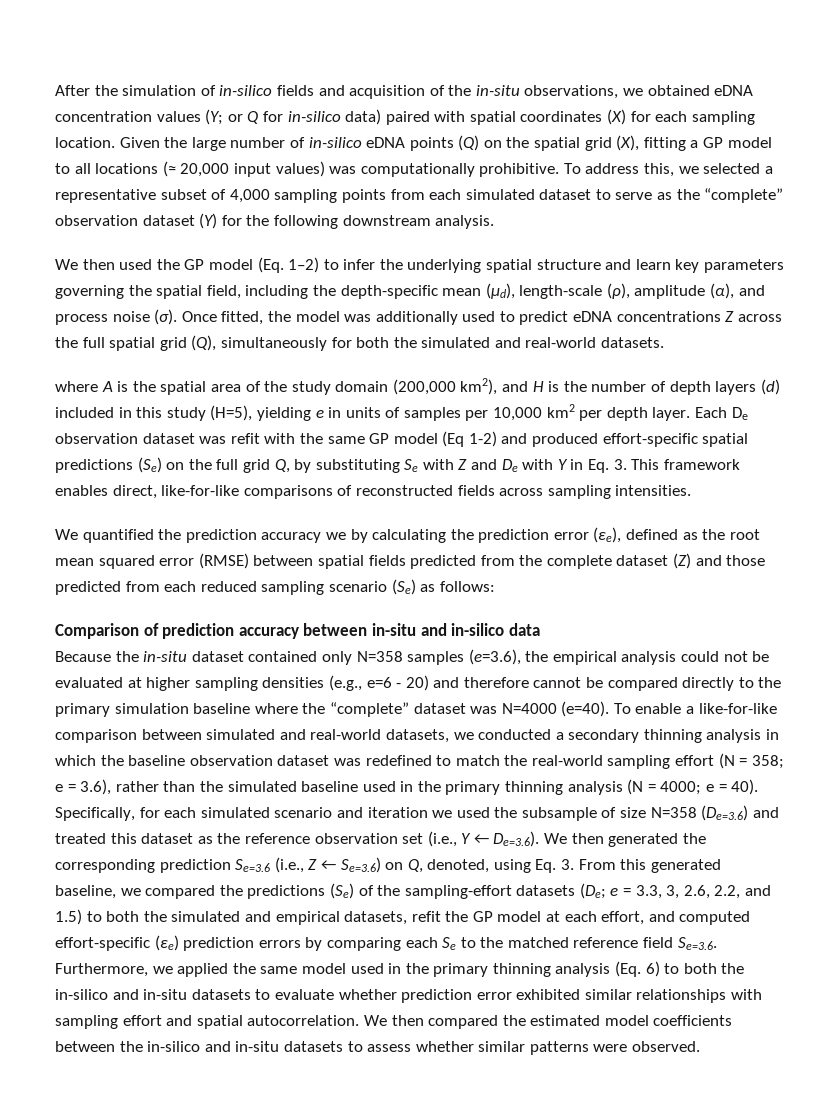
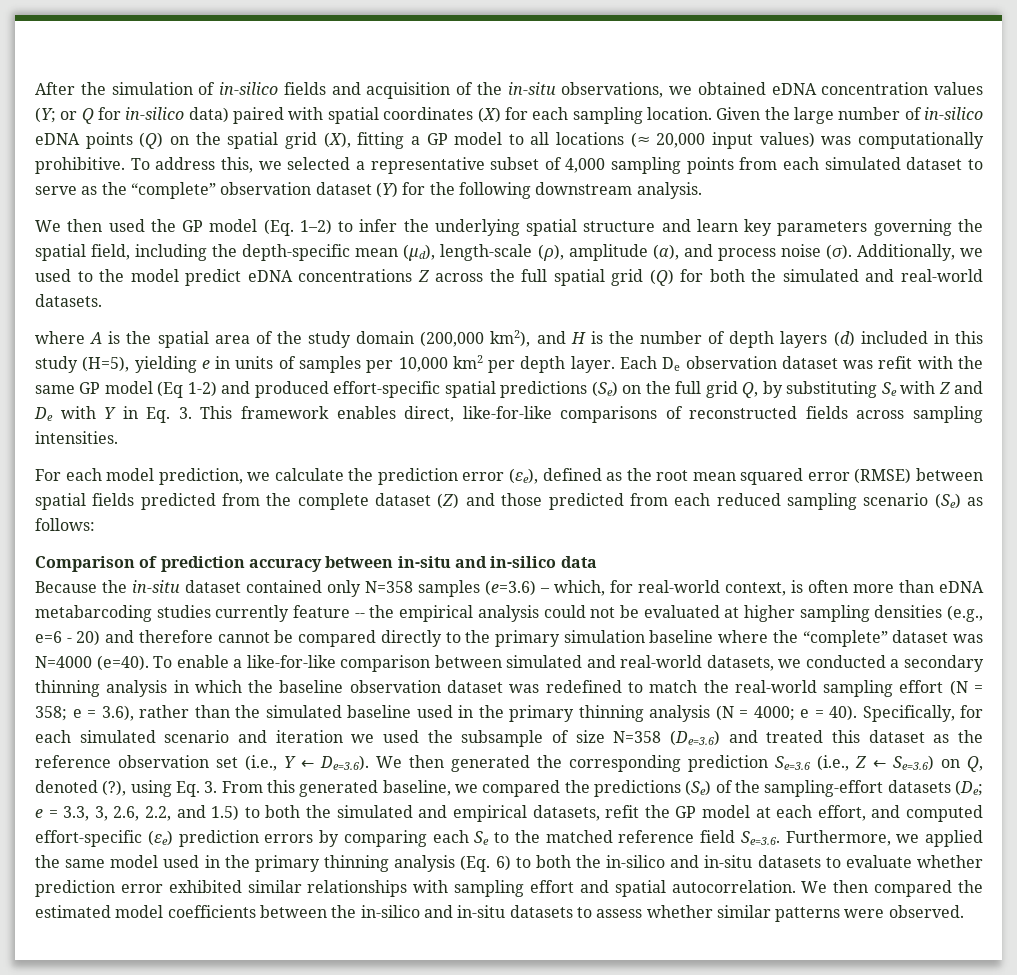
- Once fitted, the model was additionally used to predict eDNA concentrations Z across the full spatial grid (Q), simultaneously for both the simulated and real-world datasets.
+ Additionally, we used to the model predict eDNA concentrations Z across the full spatial grid (Q) for both the simulated and real-world datasets.
- We quantified the prediction accuracy we by calculating the prediction error (εe), defined as the root mean squared error (RMSE) between spatial fields predicted from the complete dataset (Z) and those predicted from each reduced sampling scenario (Se) as follows:
+ For each model prediction, we calculate the prediction error (εe), defined as the root mean squared error (RMSE) between spatial fields predicted from the complete dataset (Z) and those predicted from each reduced sampling scenario (Se) as follows:
- Because the in-situ dataset contained only N=358 samples (e=3.6), the empirical analysis could not be evaluated at higher sampling densities (e.g., e=6 - 20) and therefore cannot be compared directly to the primary simulation baseline where the “complete” dataset was N=4000 (e=40).
+ Because the in-situ dataset contained only N=358 samples (e=3.6) – which, for real-world context, is often more than eDNA metabarcoding studies currently feature -- the empirical analysis could not be evaluated at higher sampling densities (e.g., e=6 - 20) and therefore cannot be compared directly to the primary simulation baseline where the “complete” dataset was N=4000 (e=40).
- Specifically, for each simulated scenario and iteration we used the subsample of size N=358 (De=3.6) and treated this dataset as the reference observation set (i.e., Y ← De=3.6). We then generated the corresponding prediction Se=3.6 (i.e., Z ← Se=3.6) on Q, denoted, using Eq. 3. From this generated baseline, we compared the predictions (Se) of the sampling-effort datasets (De;
+ Specifically, for each simulated scenario and iteration we used the subsample of size N=358 (De=3.6) and treated this dataset as the reference observation set (i.e., Y ← De=3.6). We then generated the corresponding prediction Se=3.6 (i.e., Z ← Se=3.6) on Q, denoted (?), using Eq. 3. From this generated baseline, we compared the predictions (Se) of the sampling-effort datasets (De;

